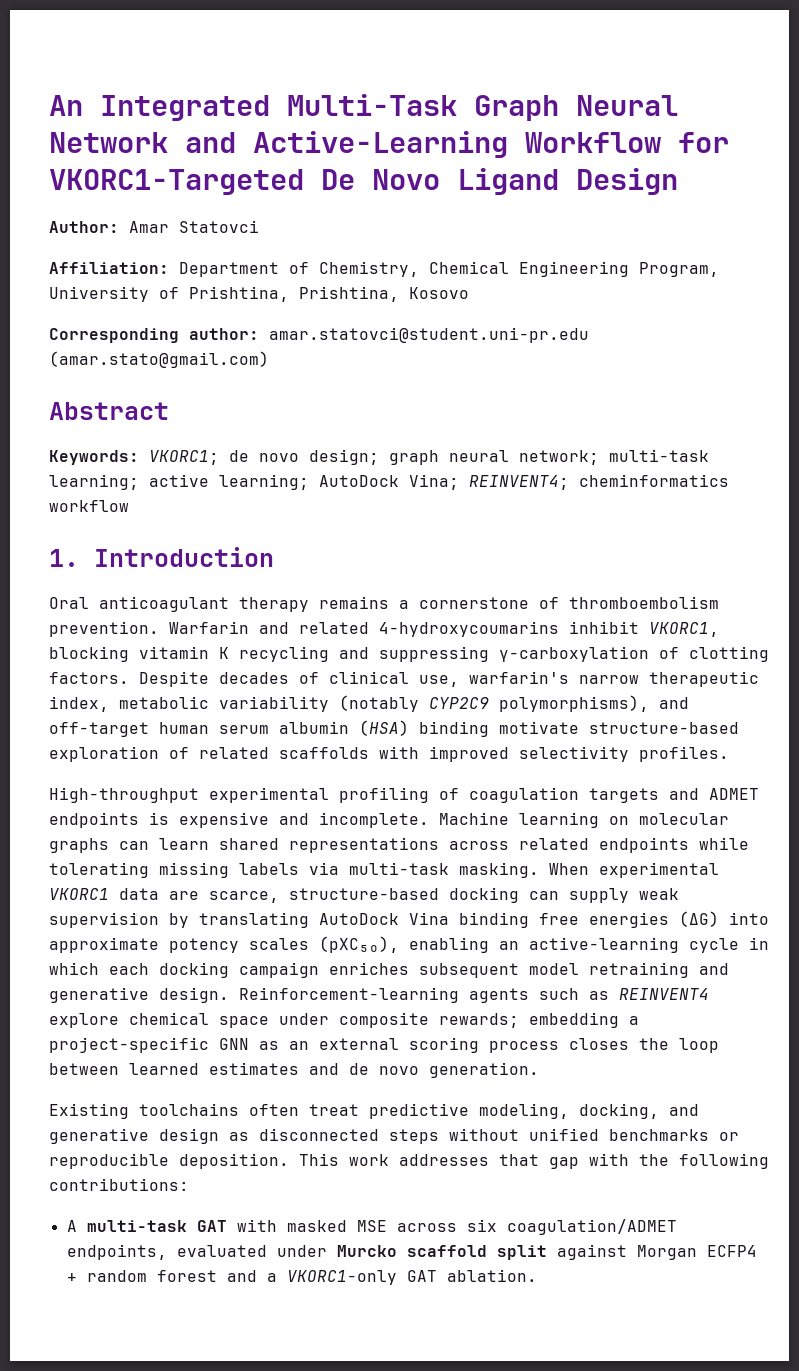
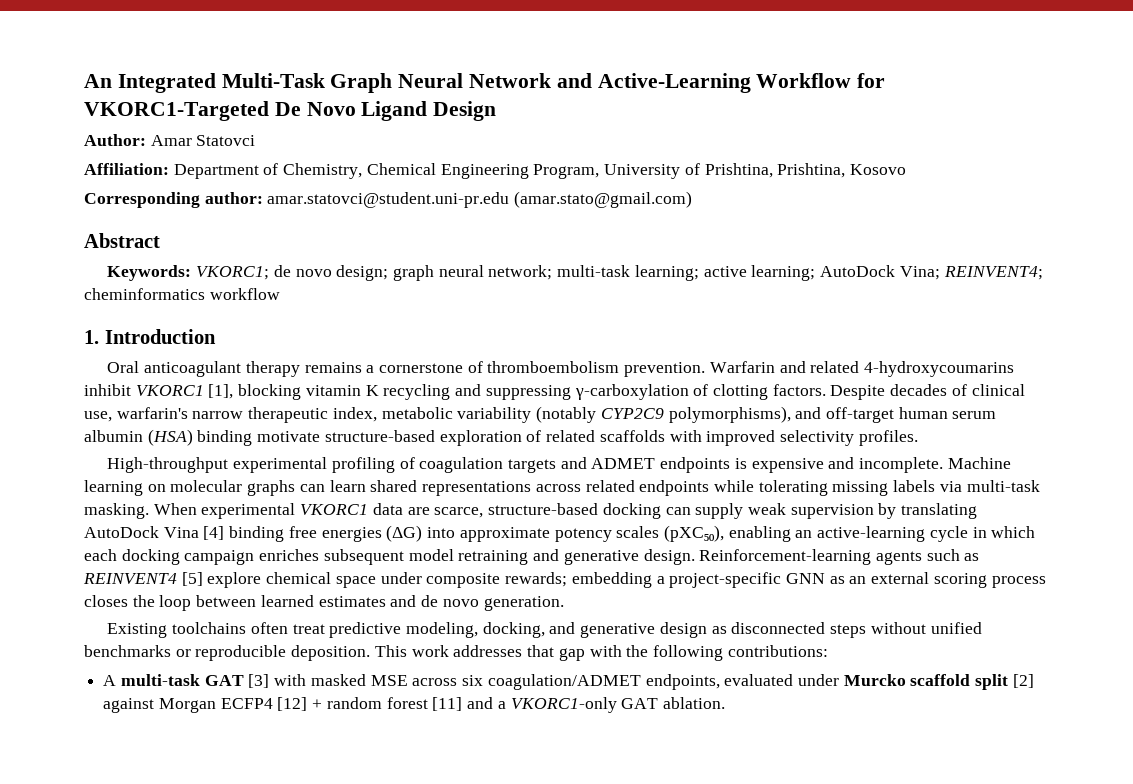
- Warfarin and related 4-hydroxycoumarins inhibit VKORC1, blocking vitamin K recycling and suppressing γ-carboxylation of clotting factors.
+ Warfarin and related 4-hydroxycoumarins inhibit VKORC1 [1], blocking vitamin K recycling and suppressing γ-carboxylation of clotting factors.
- When experimental VKORC1 data are scarce, structure-based docking can supply weak supervision by translating AutoDock Vina binding free energies (ΔG) into approximate potency scales (pXC₅₀), enabling an active-learning cycle in which each docking campaign enriches subsequent model retraining and generative design.
+ When experimental VKORC1 data are scarce, structure-based docking can supply weak supervision by translating AutoDock Vina [4] binding free energies (ΔG) into approximate potency scales (pXC₅₀), enabling an active-learning cycle in which each docking campaign enriches subsequent model retraining and generative design.
- Reinforcement-learning agents such as REINVENT4 explore chemical space under composite rewards; embedding a project-specific GNN as an external scoring process closes the loop between learned estimates and de novo generation.
+ Reinforcement-learning agents such as REINVENT4 [5] explore chemical space under composite rewards; embedding a project-specific GNN as an external scoring process closes the loop between learned estimates and de novo generation.
- A multi-task GAT with masked MSE across six coagulation/ADMET endpoints, evaluated under Murcko scaffold split against Morgan ECFP4 + random forest and a VKORC1-only GAT ablation.
+ A multi-task GAT [3] with masked MSE across six coagulation/ADMET endpoints, evaluated under Murcko scaffold split [2] against Morgan ECFP4 [12] + random forest [11] and a VKORC1-only GAT ablation.

